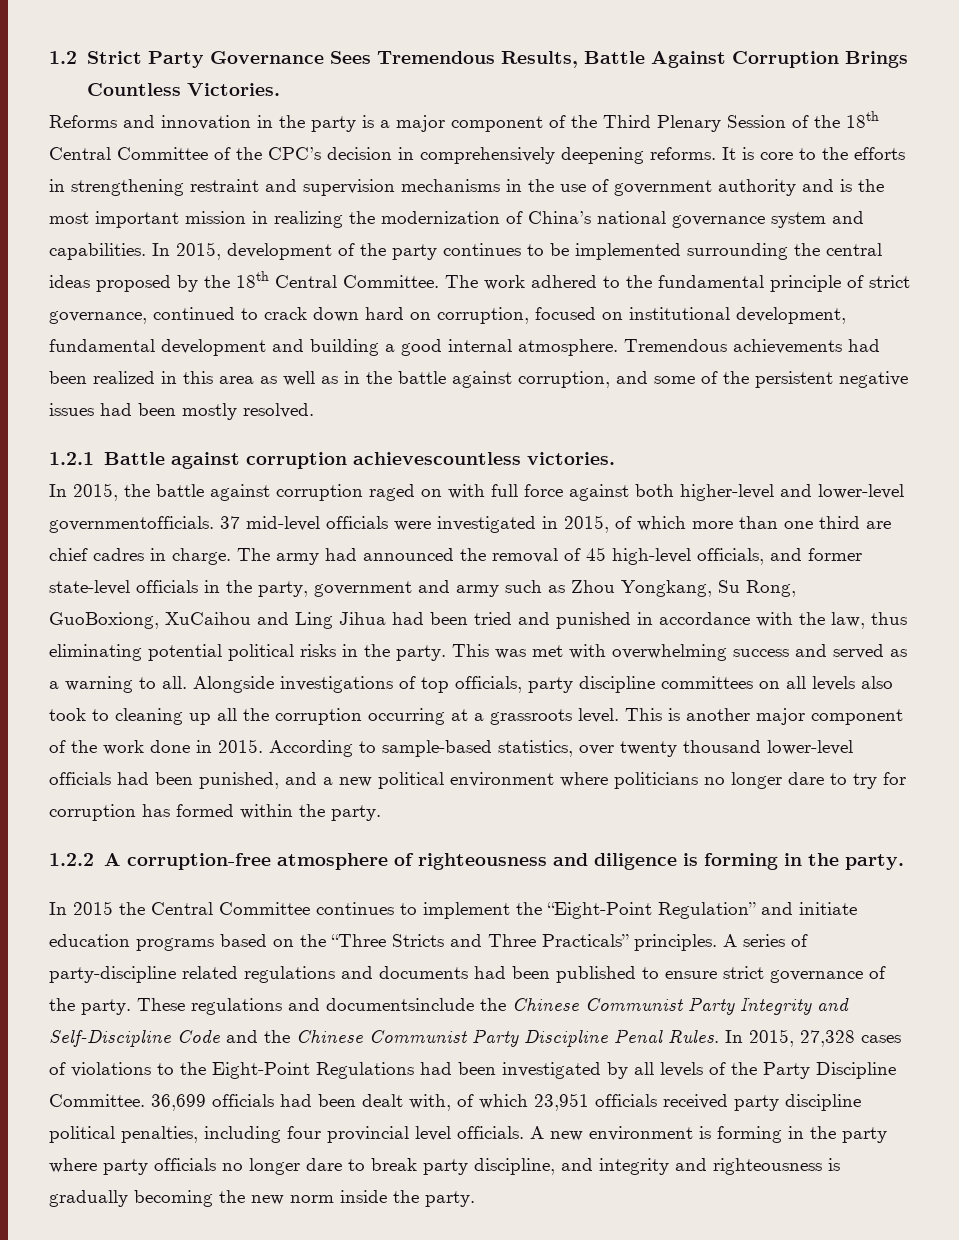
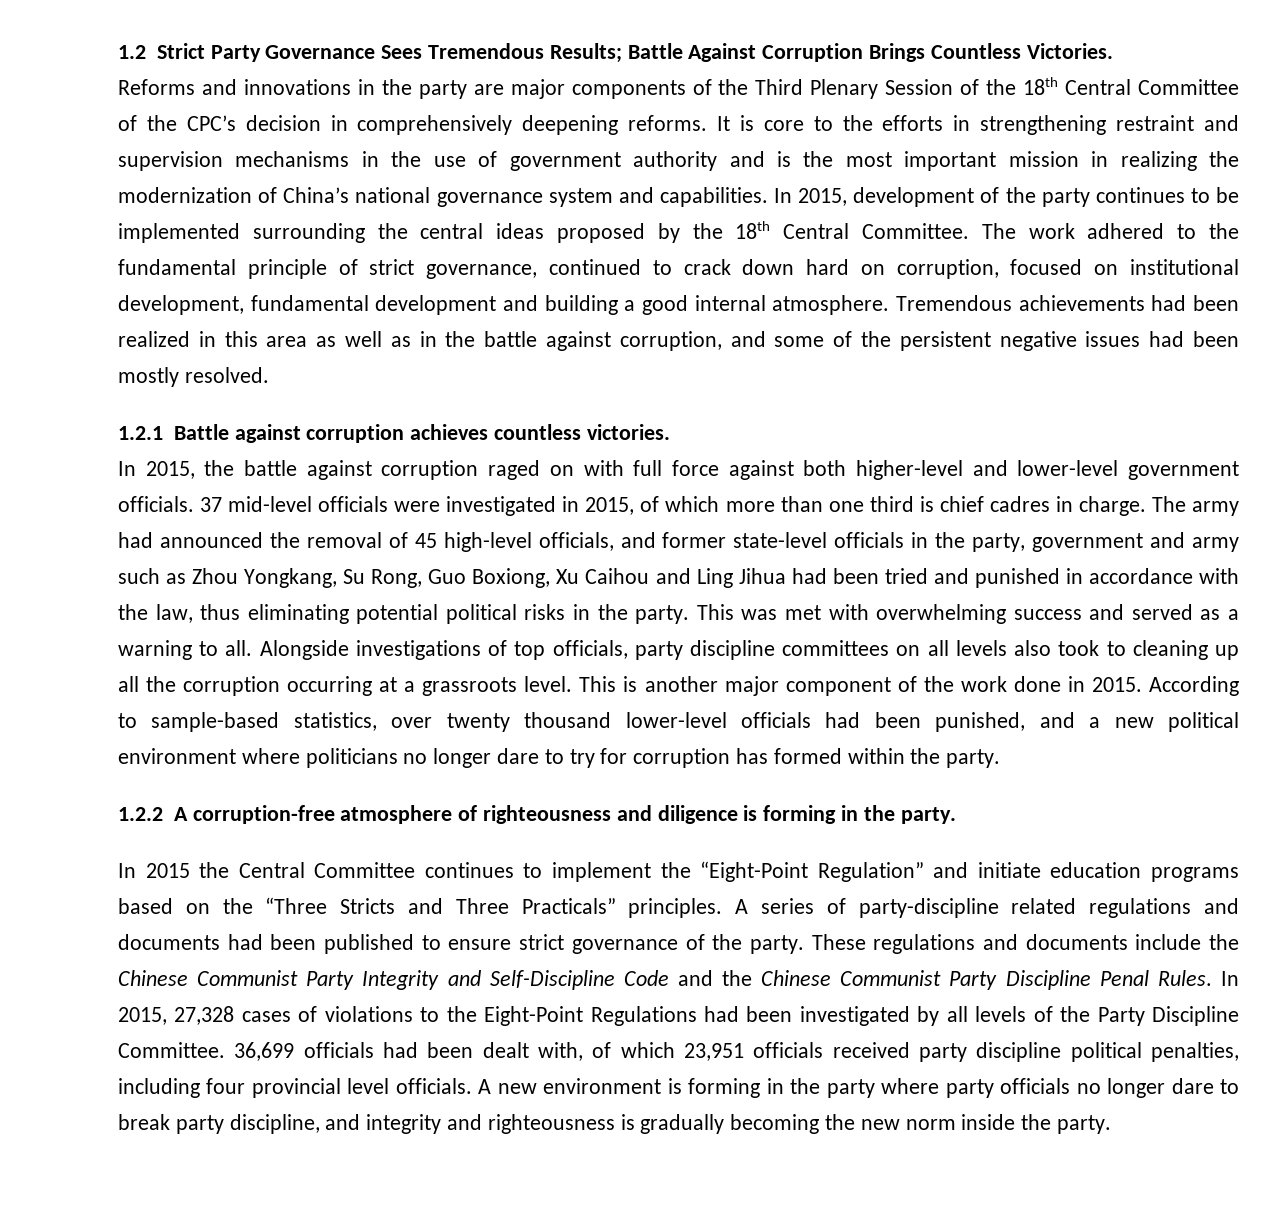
- 1.2 Strict Party Governance Sees Tremendous Results, Battle Against Corruption Brings Countless Victories.
+ 1.2 Strict Party Governance Sees Tremendous Results; Battle Against Corruption Brings Countless Victories.
- Reforms and innovation in the party is a major component of the Third Plenary Session of the 18th Central Committee of the CPC’s decision in comprehensively deepening reforms.
+ Reforms and innovations in the party are major components of the Third Plenary Session of the 18th Central Committee of the CPC’s decision in comprehensively deepening reforms.
- 1.2.1 Battle against corruption achievescountless victories.
+ 1.2.1 Battle against corruption achieves countless victories.
- In 2015, the battle against corruption raged on with full force against both higher-level and lower-level governmentofficials.
+ In 2015, the battle against corruption raged on with full force against both higher-level and lower-level government officials.
- 37 mid-level officials were investigated in 2015, of which more than one third are chief cadres in charge.
+ 37 mid-level officials were investigated in 2015, of which more than one third is chief cadres in charge.
- The army had announced the removal of 45 high-level officials, and former state-level officials in the party, government and army such as Zhou Yongkang, Su Rong, GuoBoxiong, XuCaihou and Ling Jihua had been tried and punished in accordance with the law, thus eliminating potential political risks in the party.
+ The army had announced the removal of 45 high-level officials, and former state-level officials in the party, government and army such as Zhou Yongkang, Su Rong, Guo Boxiong, Xu Caihou and Ling Jihua had been tried and punished in accordance with the law, thus eliminating potential political risks in the party.
- These regulations and documentsinclude the Chinese Communist Party Integrity and Self-Discipline Code and the Chinese Communist Party Discipline Penal Rules.
+ These regulations and documents include the Chinese Communist Party Integrity and Self-Discipline Code and the Chinese Communist Party Discipline Penal Rules.

